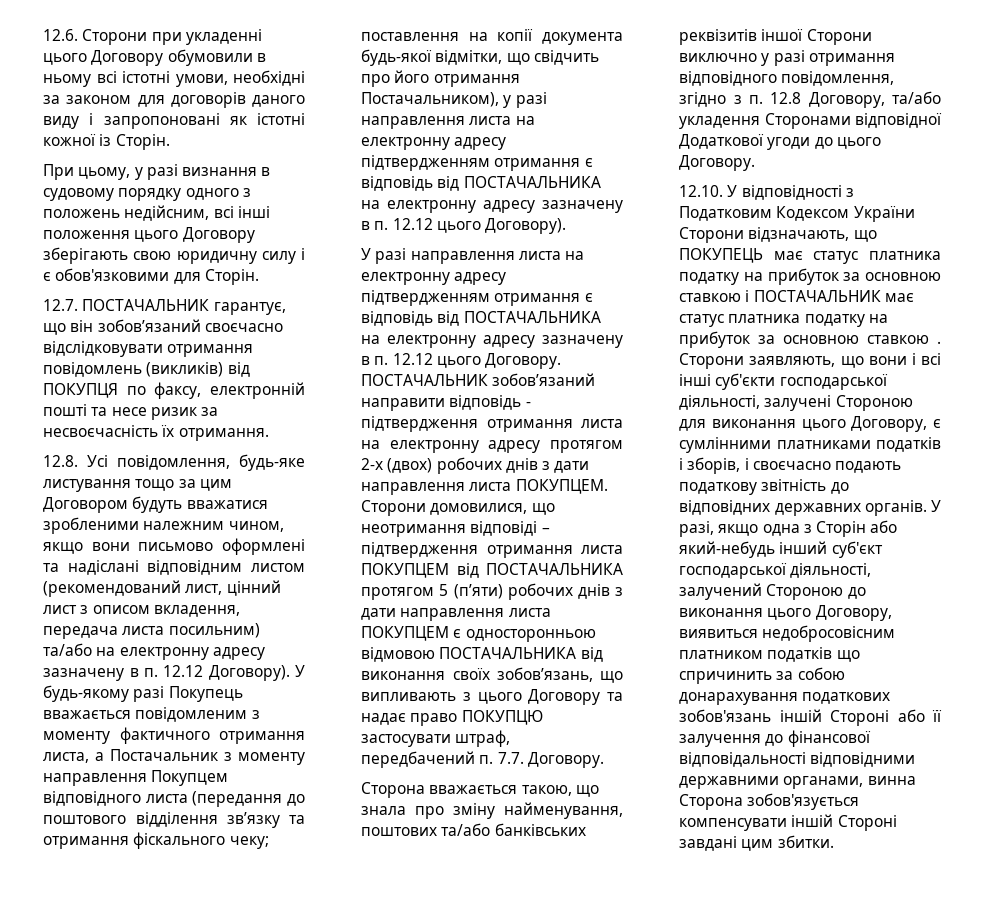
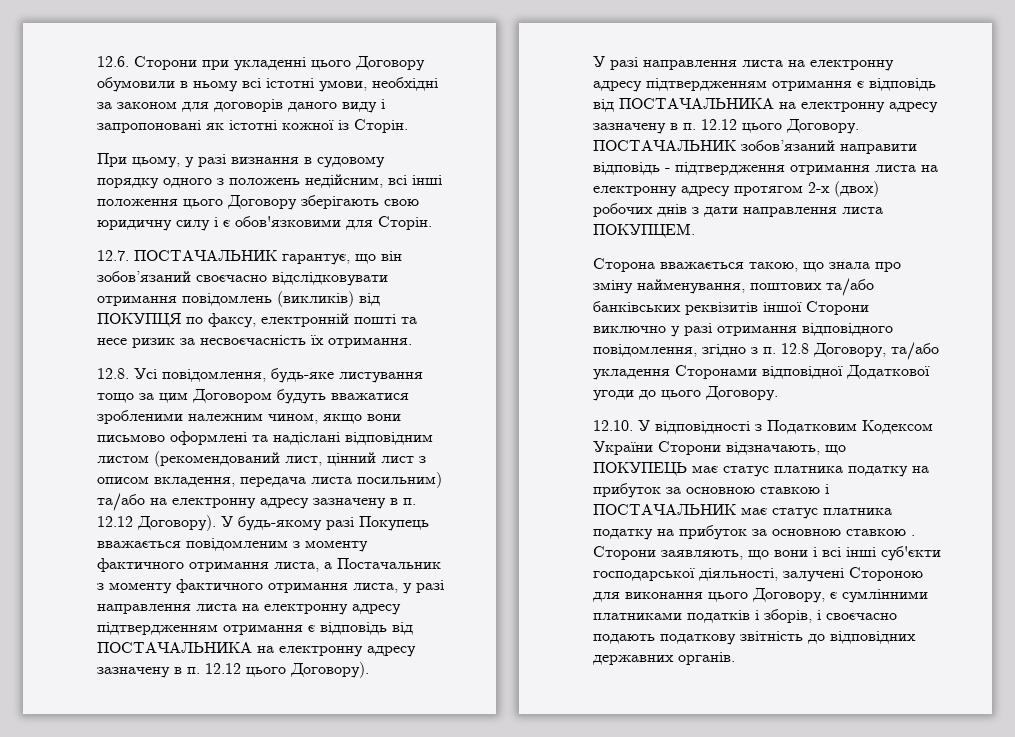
- У будь-якому разі Покупець вважається повідомленим з моменту фактичного отримання листа, а Постачальник з моменту направлення Покупцем відповідного листа (передання до поштового відділення зв’язку та отримання фіскального чеку; поставлення на копії документа будь-якої відмітки, що свідчить про його отримання Постачальником), у разі направлення листа на електронну адресу підтвердженням отримання є відповідь від ПОСТАЧАЛЬНИКА на електронну адресу зазначену в п. 12.12 цього Договору).
+ У будь-якому разі Покупець вважається повідомленим з моменту фактичного отримання листа, а Постачальник з моменту фактичного отримання листа, у разі направлення листа на електронну адресу підтвердженням отримання є відповідь від ПОСТАЧАЛЬНИКА на електронну адресу зазначену в п. 12.12 цього Договору).
- Сторони домовилися, що неотримання відповіді – підтвердження отримання листа ПОКУПЦЕМ від ПОСТАЧАЛЬНИКА протягом 5 (п’яти) робочих днів з дати направлення листа ПОКУПЦЕМ є односторонньою відмовою ПОСТАЧАЛЬНИКА від виконання своїх зобов’язань, що випливають з цього Договору та надає право ПОКУПЦЮ застосувати штраф, передбачений п. 7.7. Договору.
- У разі, якщо одна з Сторін або який-небудь інший суб'єкт господарської діяльності, залучений Стороною до виконання цього Договору, виявиться недобросовісним платником податків що спричинить за собою донарахування податкових зобов'язань іншій Стороні або її залучення до фінансової відповідальності відповідними державними органами, винна Сторона зобов'язується компенсувати іншій Стороні завдані цим збитки.

